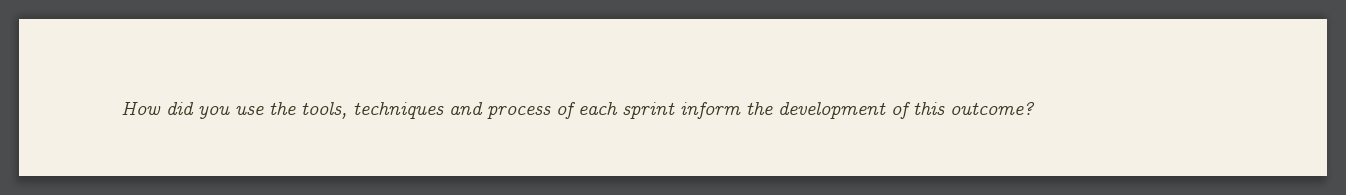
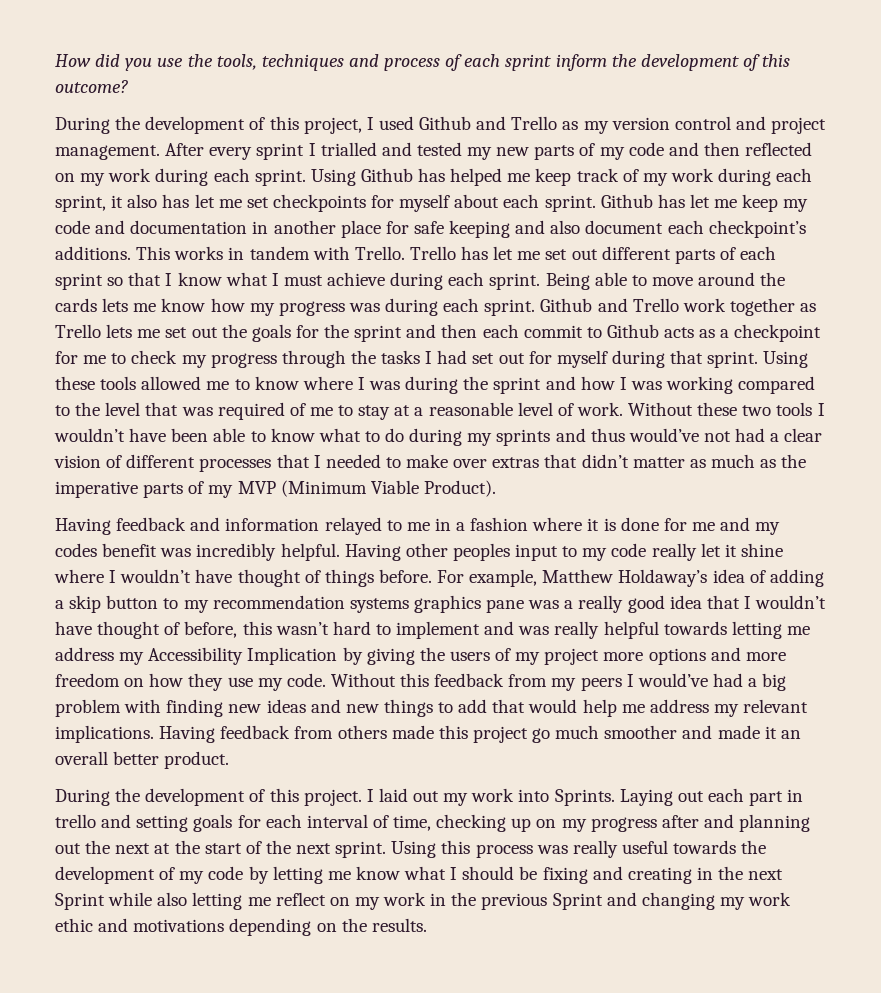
+ During the development of this project, I used Github and Trello as my version control and project management. After every sprint I trialled and tested my new parts of my code and then reflected on my work during each sprint. Using Github has helped me keep track of my work during each sprint, it also has let me set checkpoints for myself about each sprint. Github has let me keep my code and documentation in another place for safe keeping and also document each checkpoint’s additions. This works in tandem with Trello. Trello has let me set out different parts of each sprint so that I know what I must achieve during each sprint. Being able to move around the cards lets me know how my progress was during each sprint. Github and Trello work together as Trello lets me set out the goals for the sprint and then each commit to Github acts as a checkpoint for me to check my progress through the tasks I had set out for myself during that sprint. Using these tools allowed me to know where I was during the sprint and how I was working compared to the level that was required of me to stay at a reasonable level of work. Without these two tools I wouldn’t have been able to know what to do during my sprints and thus would’ve not had a clear vision of different processes that I needed to make over extras that didn’t matter as much as the imperative parts of my MVP (Minimum Viable Product).
+ Having feedback and information relayed to me in a fashion where it is done for me and my codes benefit was incredibly helpful. Having other peoples input to my code really let it shine where I wouldn’t have thought of things before. For example, Matthew Holdaway’s idea of adding a skip button to my recommendation systems graphics pane was a really good idea that I wouldn’t have thought of before, this wasn’t hard to implement and was really helpful towards letting me address my Accessibility Implication by giving the users of my project more options and more freedom on how they use my code. Without this feedback from my peers I would’ve had a big problem with finding new ideas and new things to add that would help me address my relevant implications. Having feedback from others made this project go much smoother and made it an overall better product.
+ During the development of this project. I laid out my work into Sprints. Laying out each part in trello and setting goals for each interval of time, checking up on my progress after and planning out the next at the start of the next sprint. Using this process was really useful towards the development of my code by letting me know what I should be fixing and creating in the next Sprint while also letting me reflect on my work in the previous Sprint and changing my work ethic and motivations depending on the results.

